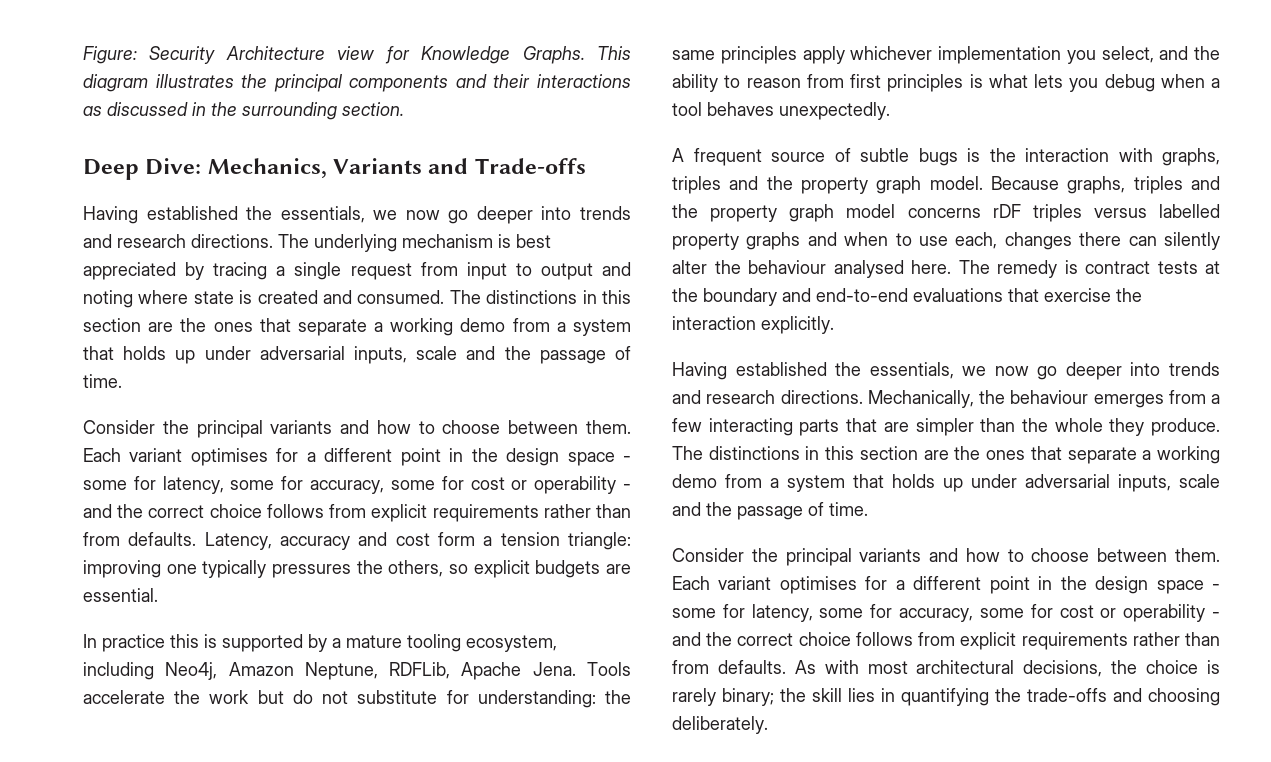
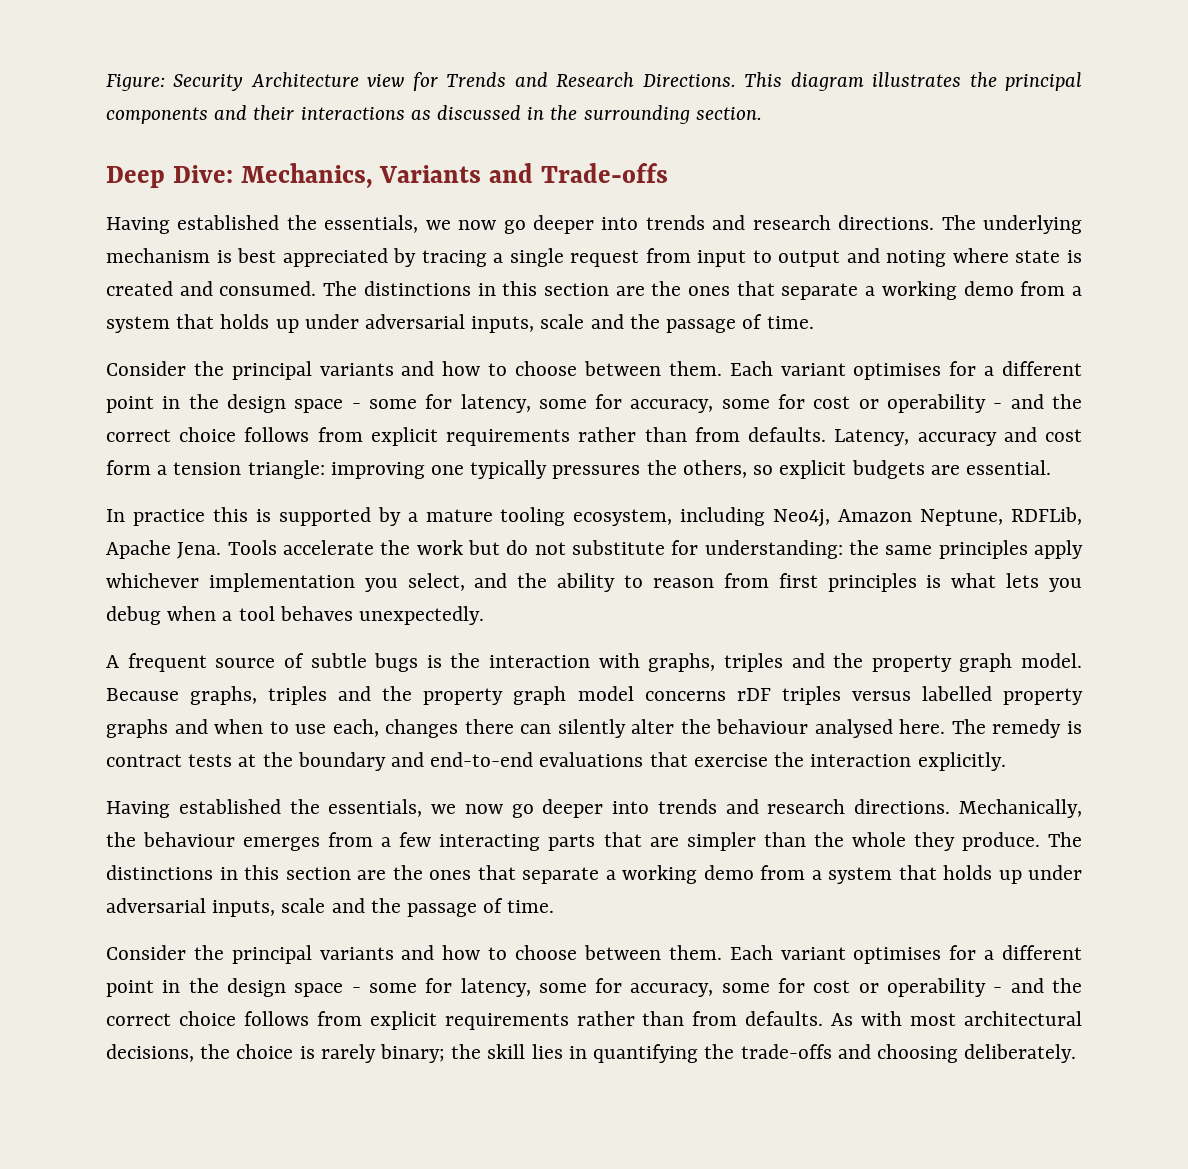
- Figure: Security Architecture view for Knowledge Graphs.
+ Figure: Security Architecture view for Trends and Research Directions.

